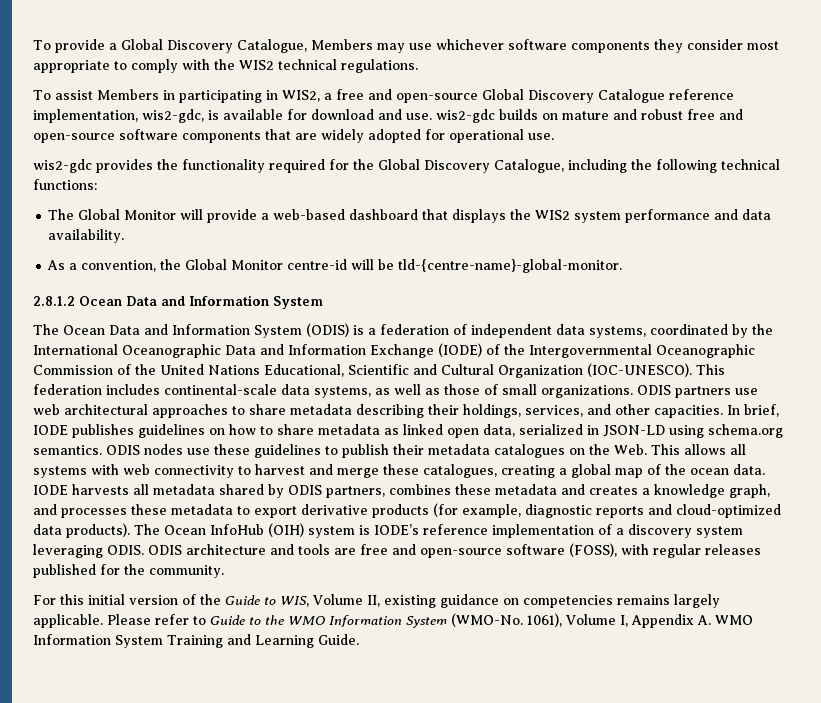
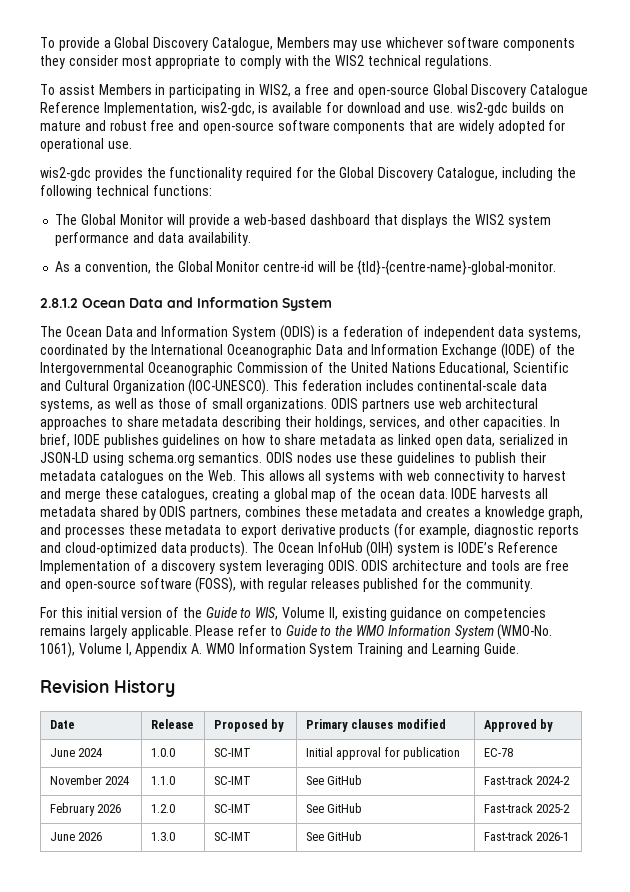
- To assist Members in participating in WIS2, a free and open-source Global Discovery Catalogue reference implementation, wis2-gdc, is available for download and use. wis2-gdc builds on mature and robust free and open-source software components that are widely adopted for operational use.
+ To assist Members in participating in WIS2, a free and open-source Global Discovery Catalogue Reference Implementation, wis2-gdc, is available for download and use. wis2-gdc builds on mature and robust free and open-source software components that are widely adopted for operational use.
- As a convention, the Global Monitor centre-id will be tld-{centre-name}-global-monitor.
+ As a convention, the Global Monitor centre-id will be {tld}-{centre-name}-global-monitor.
- The Ocean InfoHub (OIH) system is IODE’s reference implementation of a discovery system leveraging ODIS.
+ The Ocean InfoHub (OIH) system is IODE’s Reference Implementation of a discovery system leveraging ODIS.
+ Revision History
+ Date | Release | Proposed by | Primary clauses modified | Approved by
+ June 2024 | 1.0.0 | SC-IMT | Initial approval for publication | EC-78
+ November 2024 | 1.1.0 | SC-IMT | See GitHub | Fast-track 2024-2
+ February 2026 | 1.2.0 | SC-IMT | See GitHub | Fast-track 2025-2
+ June 2026 | 1.3.0 | SC-IMT | See GitHub | Fast-track 2026-1

